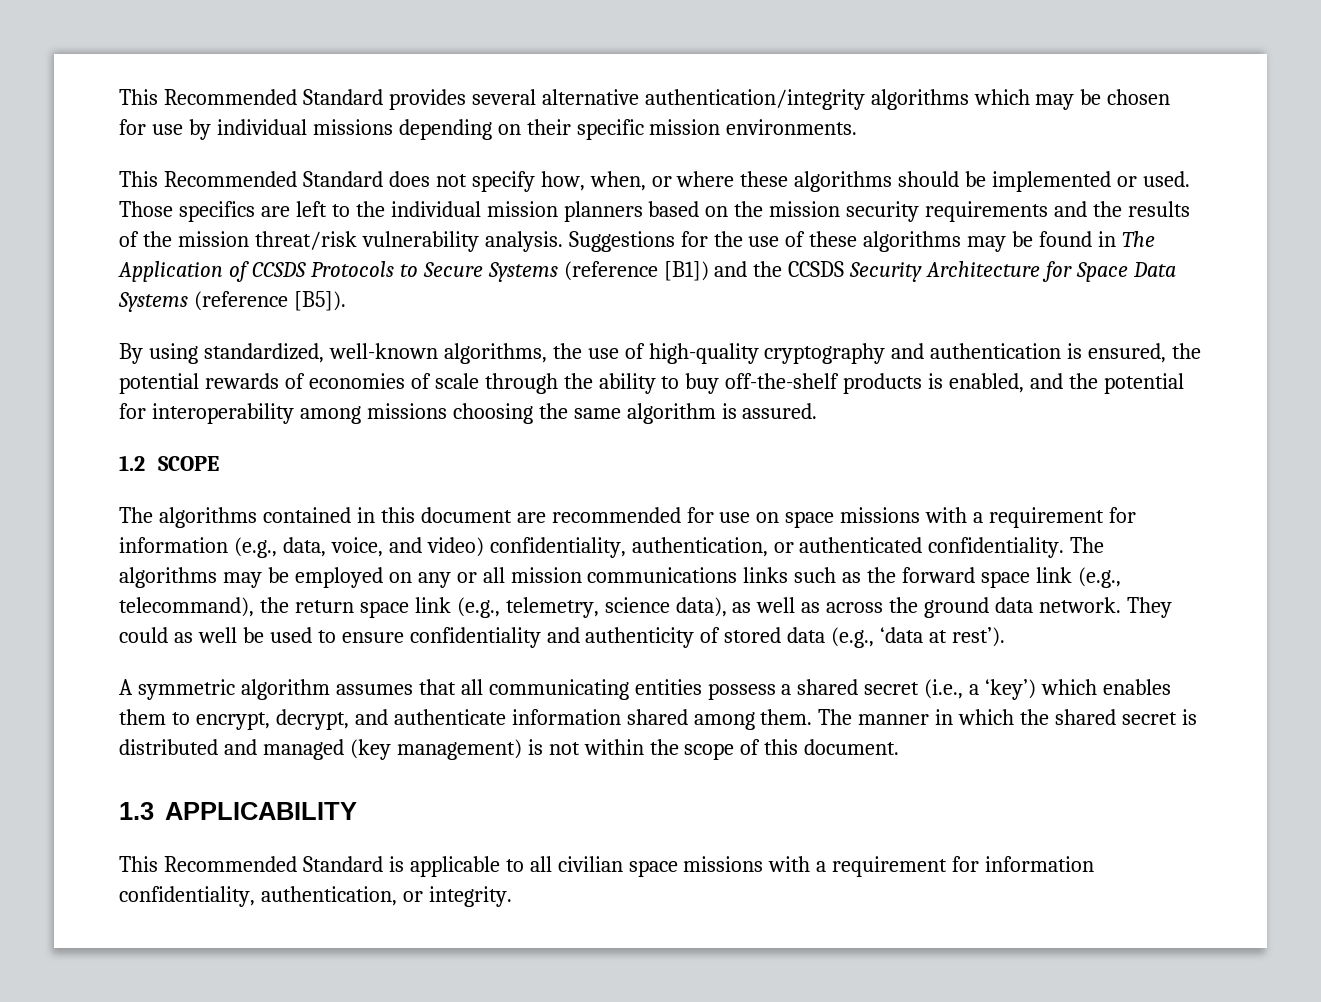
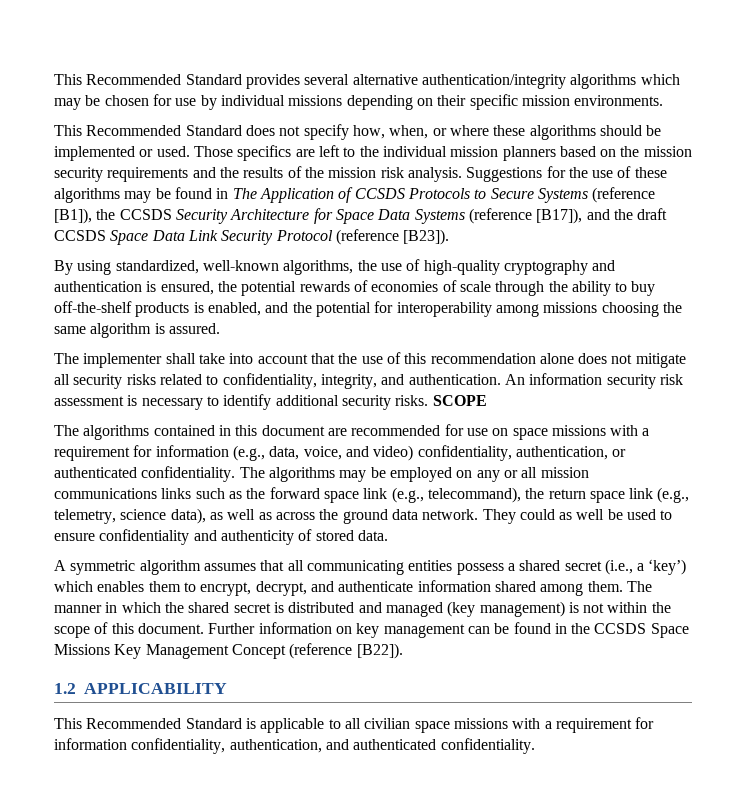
- Those specifics are left to the individual mission planners based on the mission security requirements and the results of the mission threat/risk vulnerability analysis.
+ Those specifics are left to the individual mission planners based on the mission security requirements and the results of the mission risk analysis.
- Suggestions for the use of these algorithms may be found in The Application of CCSDS Protocols to Secure Systems (reference [B1]) and the CCSDS Security Architecture for Space Data Systems (reference [B5]).
+ Suggestions for the use of these algorithms may be found in The Application of CCSDS Protocols to Secure Systems (reference [B1]), the CCSDS Security Architecture for Space Data Systems (reference [B17]), and the draft CCSDS Space Data Link Security Protocol (reference [B23]).
- 1.2 SCOPE
+ The implementer shall take into account that the use of this recommendation alone does not mitigate all security risks related to confidentiality, integrity, and authentication. An information security risk assessment is necessary to identify additional security risks. SCOPE
- They could as well be used to ensure confidentiality and authenticity of stored data (e.g., ‘data at rest’).
+ They could as well be used to ensure confidentiality and authenticity of stored data.
- The manner in which the shared secret is distributed and managed (key management) is not within the scope of this document.
- 1.3 APPLICABILITY
+ The manner in which the shared secret is distributed and managed (key management) is not within the scope of this document. Further information on key management can be found in the CCSDS Space Missions Key Management Concept (reference [B22]).
+ 1.2 APPLICABILITY
- This Recommended Standard is applicable to all civilian space missions with a requirement for information confidentiality, authentication, or integrity.
+ This Recommended Standard is applicable to all civilian space missions with a requirement for information confidentiality, authentication, and authenticated confidentiality.

